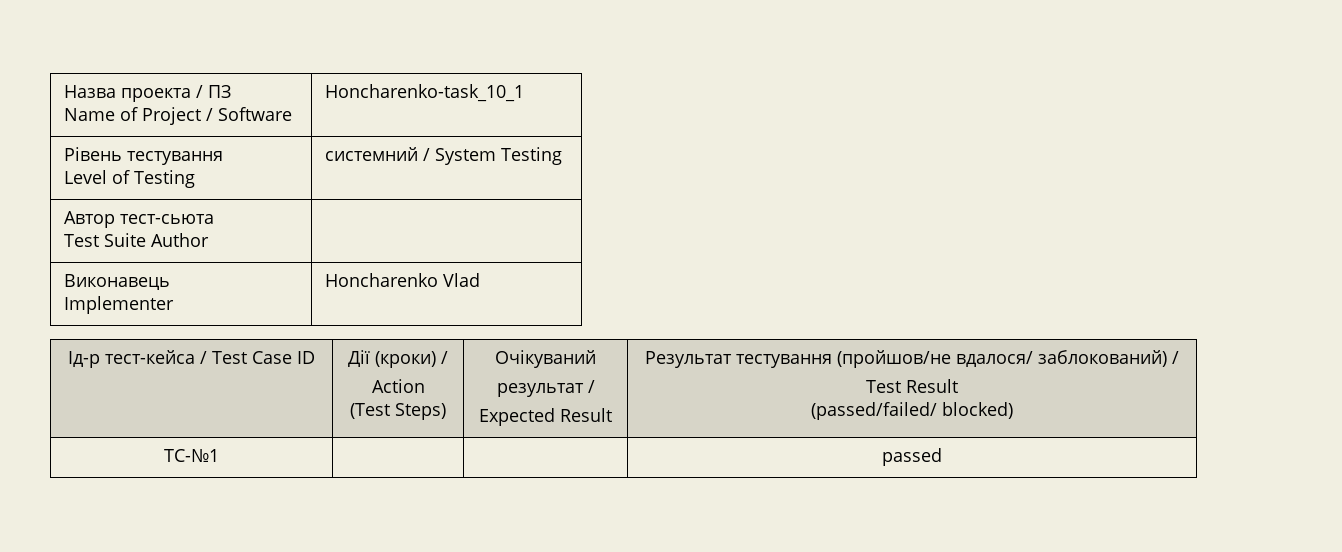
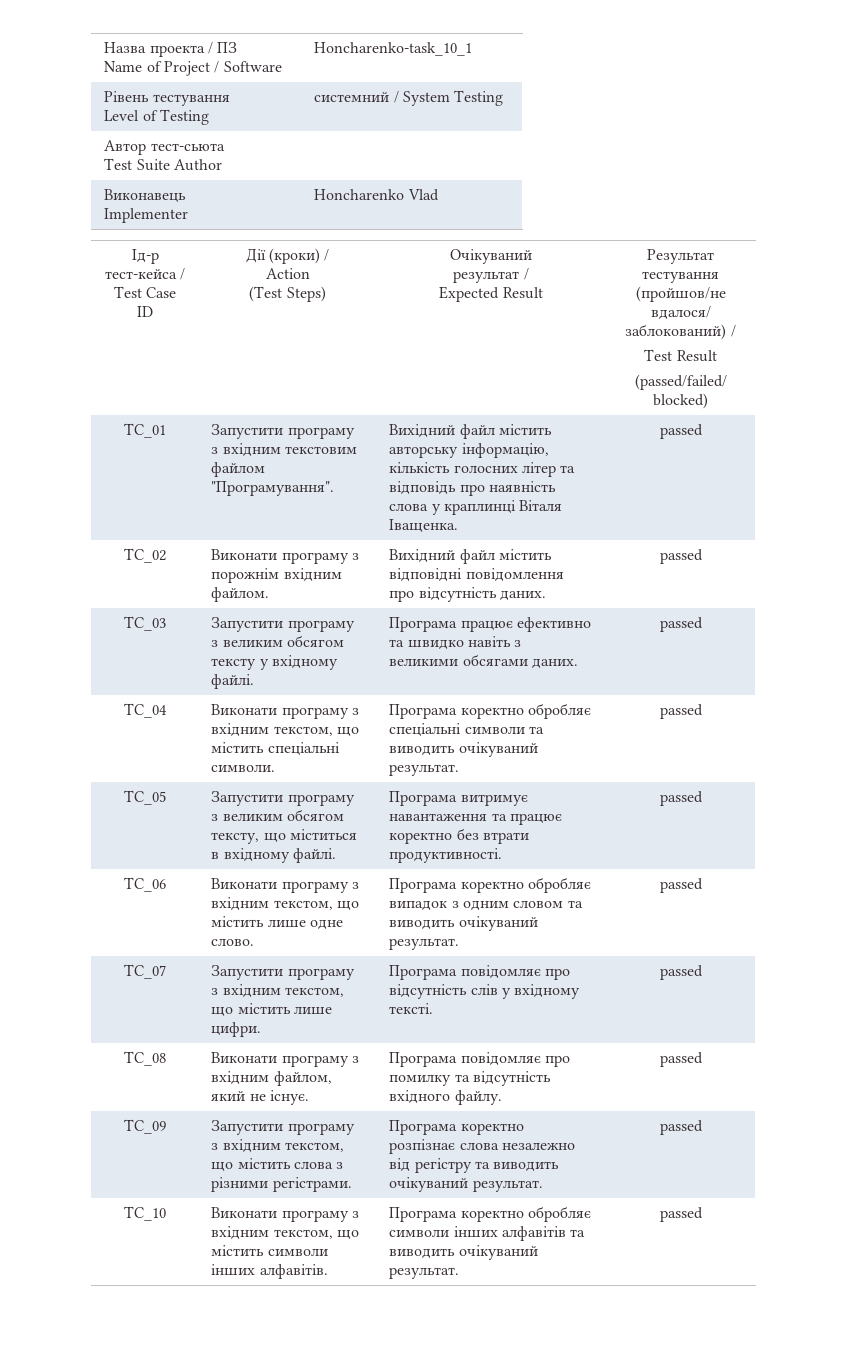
- ТС-№1 | | | passed
+ TC_01 | Запустити програму з вхідним текстовим файлом "Програмування". | Вихідний файл містить авторську інформацію, кількість голосних літер та відповідь про наявність слова у краплинці Віталя Іващенка. | passed
+ TC_02 | Виконати програму з порожнім вхідним файлом. | Вихідний файл містить відповідні повідомлення про відсутність даних. | passed
+ TC_03 | Запустити програму з великим обсягом тексту у вхідному файлі. | Програма працює ефективно та швидко навіть з великими обсягами даних. | passed
+ TC_04 | Виконати програму з вхідним текстом, що містить спеціальні символи. | Програма коректно обробляє спеціальні символи та виводить очікуваний результат. | passed
+ TC_05 | Запустити програму з великим обсягом тексту, що міститься в вхідному файлі. | Програма витримує навантаження та працює коректно без втрати продуктивності. | passed
+ TC_06 | Виконати програму з вхідним текстом, що містить лише одне слово. | Програма коректно обробляє випадок з одним словом та виводить очікуваний результат. | passed
+ TC_07 | Запустити програму з вхідним текстом, що містить лише цифри. | Програма повідомляє про відсутність слів у вхідному тексті. | passed
+ TC_08 | Виконати програму з вхідним файлом, який не існує. | Програма повідомляє про помилку та відсутність вхідного файлу. | passed
+ TC_09 | Запустити програму з вхідним текстом, що містить слова з різними регістрами. | Програма коректно розпізнає слова незалежно від регістру та виводить очікуваний результат. | passed
+ TC_10 | Виконати програму з вхідним текстом, що містить символи інших алфавітів. | Програма коректно обробляє символи інших алфавітів та виводить очікуваний результат. | passed

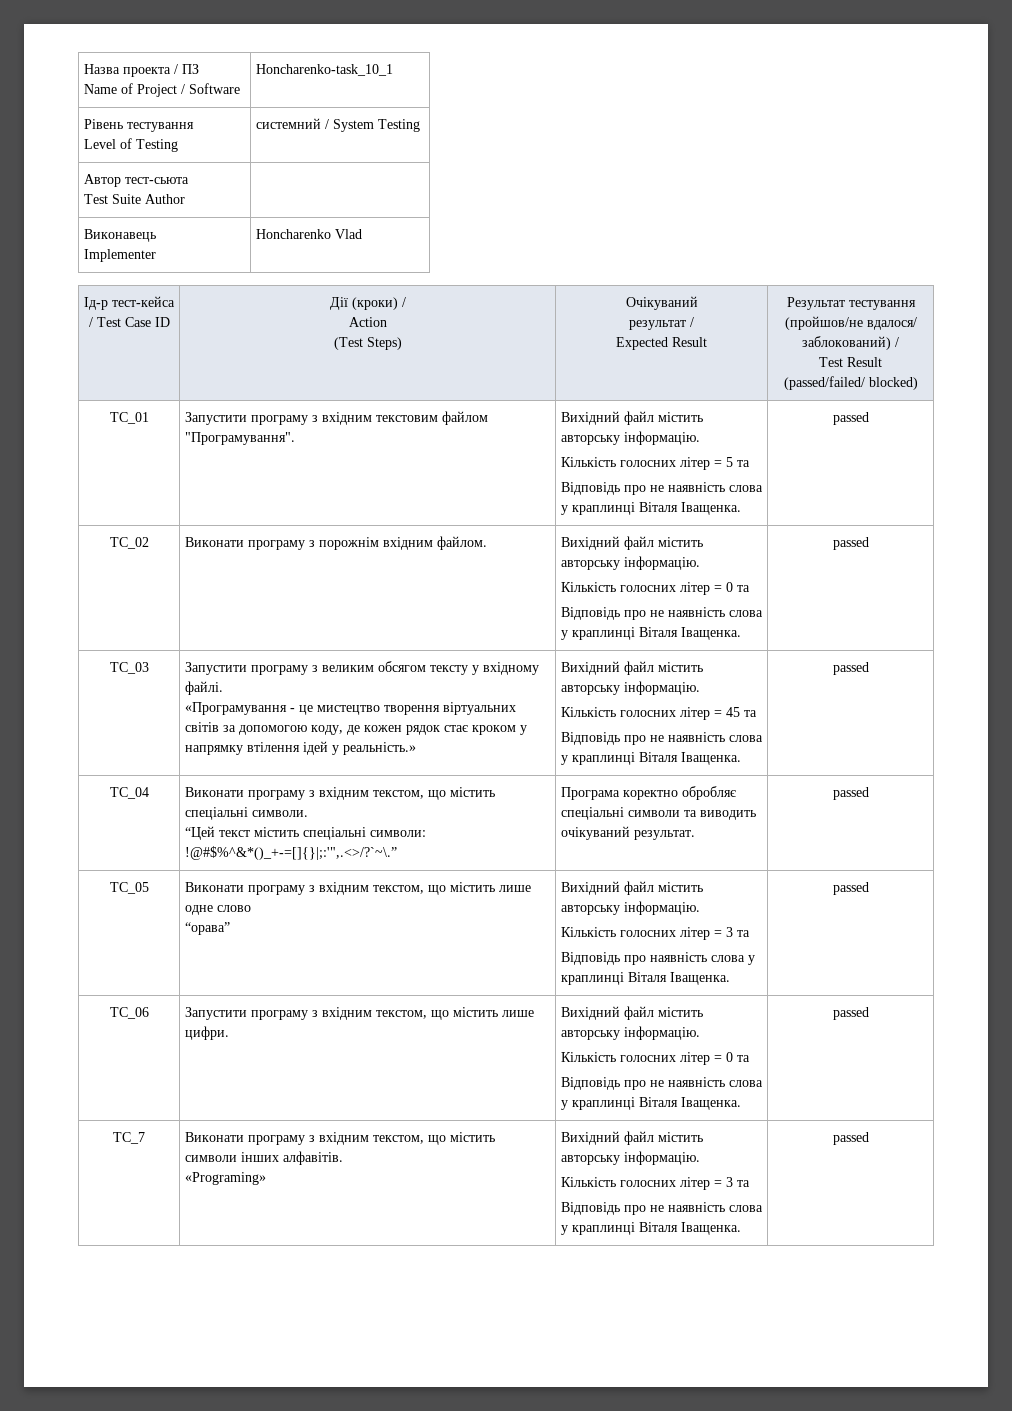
- TC_01 | Запустити програму з вхідним текстовим файлом "Програмування". | Вихідний файл містить авторську інформацію, кількість голосних літер та відповідь про наявність слова у краплинці Віталя Іващенка. | passed
+ TC_01 | Запустити програму з вхідним текстовим файлом "Програмування". | Вихідний файл містить авторську інформацію.
+ Кількість голосних літер = 5 та
+ Відповідь про не наявність слова у краплинці Віталя Іващенка. | passed
- TC_02 | Виконати програму з порожнім вхідним файлом. | Вихідний файл містить відповідні повідомлення про відсутність даних. | passed
+ TC_02 | Виконати програму з порожнім вхідним файлом. | Вихідний файл містить авторську інформацію.
+ Кількість голосних літер = 0 та
+ Відповідь про не наявність слова у краплинці Віталя Іващенка. | passed
- Програма працює ефективно та швидко навіть з великими обсягами даних.
+ «Програмування - це мистецтво творення віртуальних світів за допомогою коду, де кожен рядок стає кроком у напрямку втілення ідей у реальність.» | Вихідний файл містить авторську інформацію.
+ Кількість голосних літер = 45 та
+ Відповідь про не наявність слова у краплинці Віталя Іващенка.
- TC_04 | Виконати програму з вхідним текстом, що містить спеціальні символи. | Програма коректно обробляє спеціальні символи та виводить очікуваний результат. | passed
+ TC_04 | Виконати програму з вхідним текстом, що містить спеціальні символи.
+ “Цей текст містить спеціальні символи: !@#$%^&*()_+-=[]{}|;:'",.<>/?`~\.” | Програма коректно обробляє спеціальні символи та виводить очікуваний результат. | passed
- TC_05 | Запустити програму з великим обсягом тексту, що міститься в вхідному файлі. | Програма витримує навантаження та працює коректно без втрати продуктивності. | passed
- TC_06 | Виконати програму з вхідним текстом, що містить лише одне слово. | Програма коректно обробляє випадок з одним словом та виводить очікуваний результат. | passed
- TC_07 | Запустити програму з вхідним текстом, що містить лише цифри. | Програма повідомляє про відсутність слів у вхідному тексті. | passed
- TC_08 | Виконати програму з вхідним файлом, який не існує. | Програма повідомляє про помилку та відсутність вхідного файлу. | passed
- TC_09 | Запустити програму з вхідним текстом, що містить слова з різними регістрами. | Програма коректно розпізнає слова незалежно від регістру та виводить очікуваний результат. | passed
- TC_10 | Виконати програму з вхідним текстом, що містить символи інших алфавітів. | Програма коректно обробляє символи інших алфавітів та виводить очікуваний результат. | passed
+ TC_05 | Виконати програму з вхідним текстом, що містить лише одне слово
+ “орава” | Вихідний файл містить авторську інформацію.
+ Кількість голосних літер = 3 та
+ Відповідь про наявність слова у краплинці Віталя Іващенка. | passed
+ TC_06 | Запустити програму з вхідним текстом, що містить лише цифри. | Вихідний файл містить авторську інформацію.
+ Кількість голосних літер = 0 та
+ Відповідь про не наявність слова у краплинці Віталя Іващенка. | passed
+ TC_7 | Виконати програму з вхідним текстом, що містить символи інших алфавітів.
+ «Programing» | Вихідний файл містить авторську інформацію.
+ Кількість голосних літер = 3 та
+ Відповідь про не наявність слова у краплинці Віталя Іващенка. | passed

